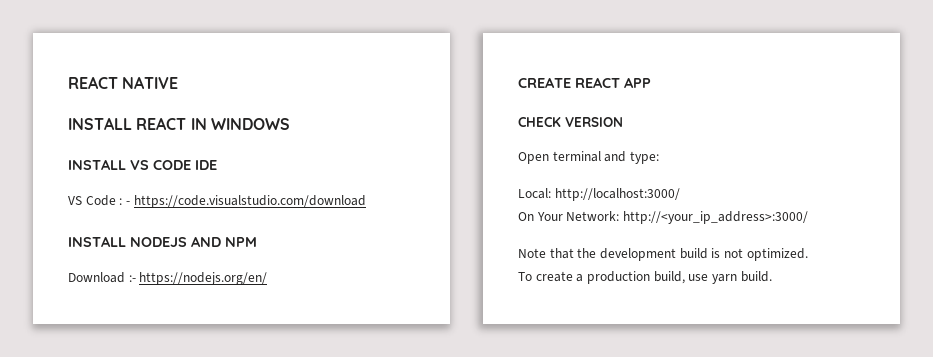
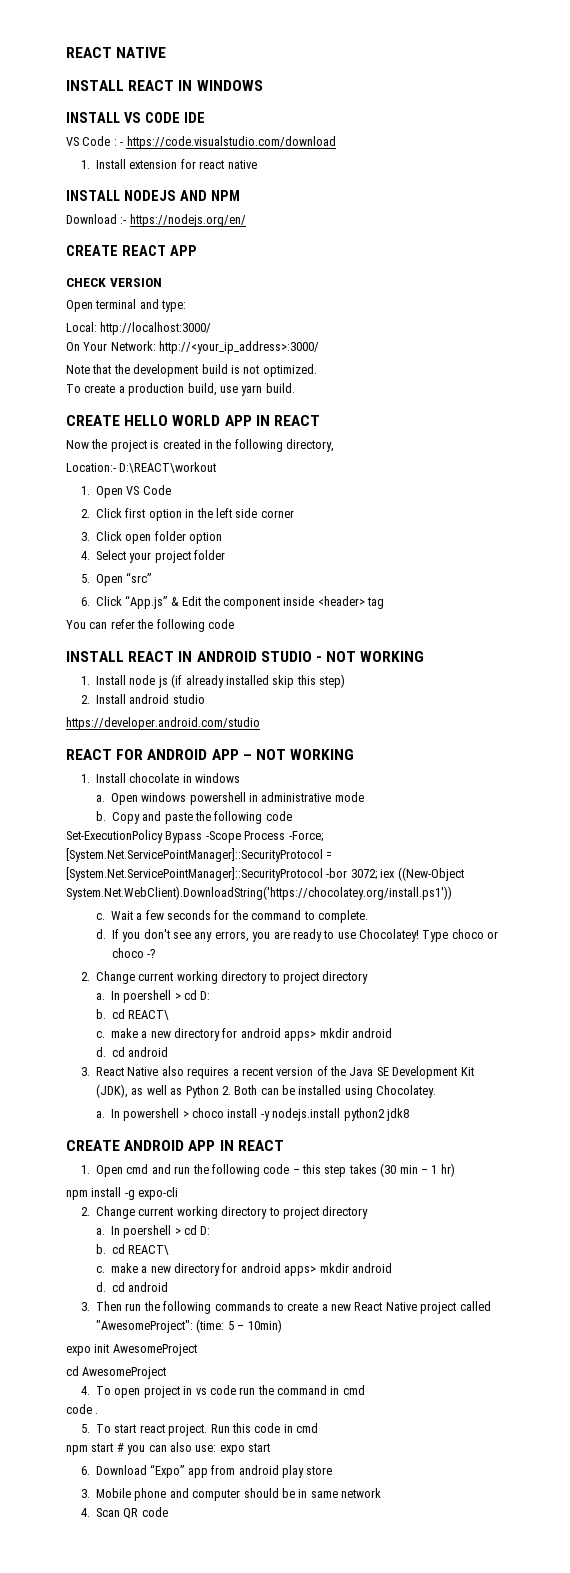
+ 1. Install extension for react native
+ CREATE HELLO WORLD APP IN REACT
+ Now the project is created in the following directory,
+ Location:- D:\REACT\workout
+ 1. Open VS Code
+ 2. Click first option in the left side corner
+ 3. Click open folder option
+ 4. Select your project folder
+ 5. Open “src”
+ 6. Click “App.js” & Edit the component inside <header> tag
+ You can refer the following code
+ INSTALL REACT IN ANDROID STUDIO - NOT WORKING
+ 1. Install node js (if already installed skip this step)
+ 2. Install android studio
+ https://developer.android.com/studio
+ REACT FOR ANDROID APP – NOT WORKING
+ 1. Install chocolate in windows
+ a. Open windows powershell in administrative mode
+ b. Copy and paste the following code
+ Set-ExecutionPolicy Bypass -Scope Process -Force; [System.Net.ServicePointManager]::SecurityProtocol = [System.Net.ServicePointManager]::SecurityProtocol -bor 3072; iex ((New-Object System.Net.WebClient).DownloadString('https://chocolatey.org/install.ps1'))
+ c. Wait a few seconds for the command to complete.
+ d. If you don't see any errors, you are ready to use Chocolatey! Type choco or choco -?
+ 2. Change current working directory to project directory
+ a. In poershell > cd D:
+ b. cd REACT\
+ c. make a new directory for android apps> mkdir android
+ d. cd android
+ 3. React Native also requires a recent version of the Java SE Development Kit (JDK), as well as Python 2. Both can be installed using Chocolatey.
+ a. In powershell > choco install -y nodejs.install python2 jdk8
+ CREATE ANDROID APP IN REACT
+ 1. Open cmd and run the following code – this step takes (30 min – 1 hr)
+ npm install -g expo-cli
+ 2. Change current working directory to project directory
+ a. In poershell > cd D:
+ b. cd REACT\
+ c. make a new directory for android apps> mkdir android
+ d. cd android
+ 3. Then run the following commands to create a new React Native project called "AwesomeProject": (time: 5 – 10min)
+ expo init AwesomeProject
+ cd AwesomeProject
+ 4. To open project in vs code run the command in cmd
+ code .
+ 5. To start react project. Run this code in cmd
+ npm start # you can also use: expo start
+ 6. Download “Expo” app from android play store
+ 3. Mobile phone and computer should be in same network
+ 4. Scan QR code

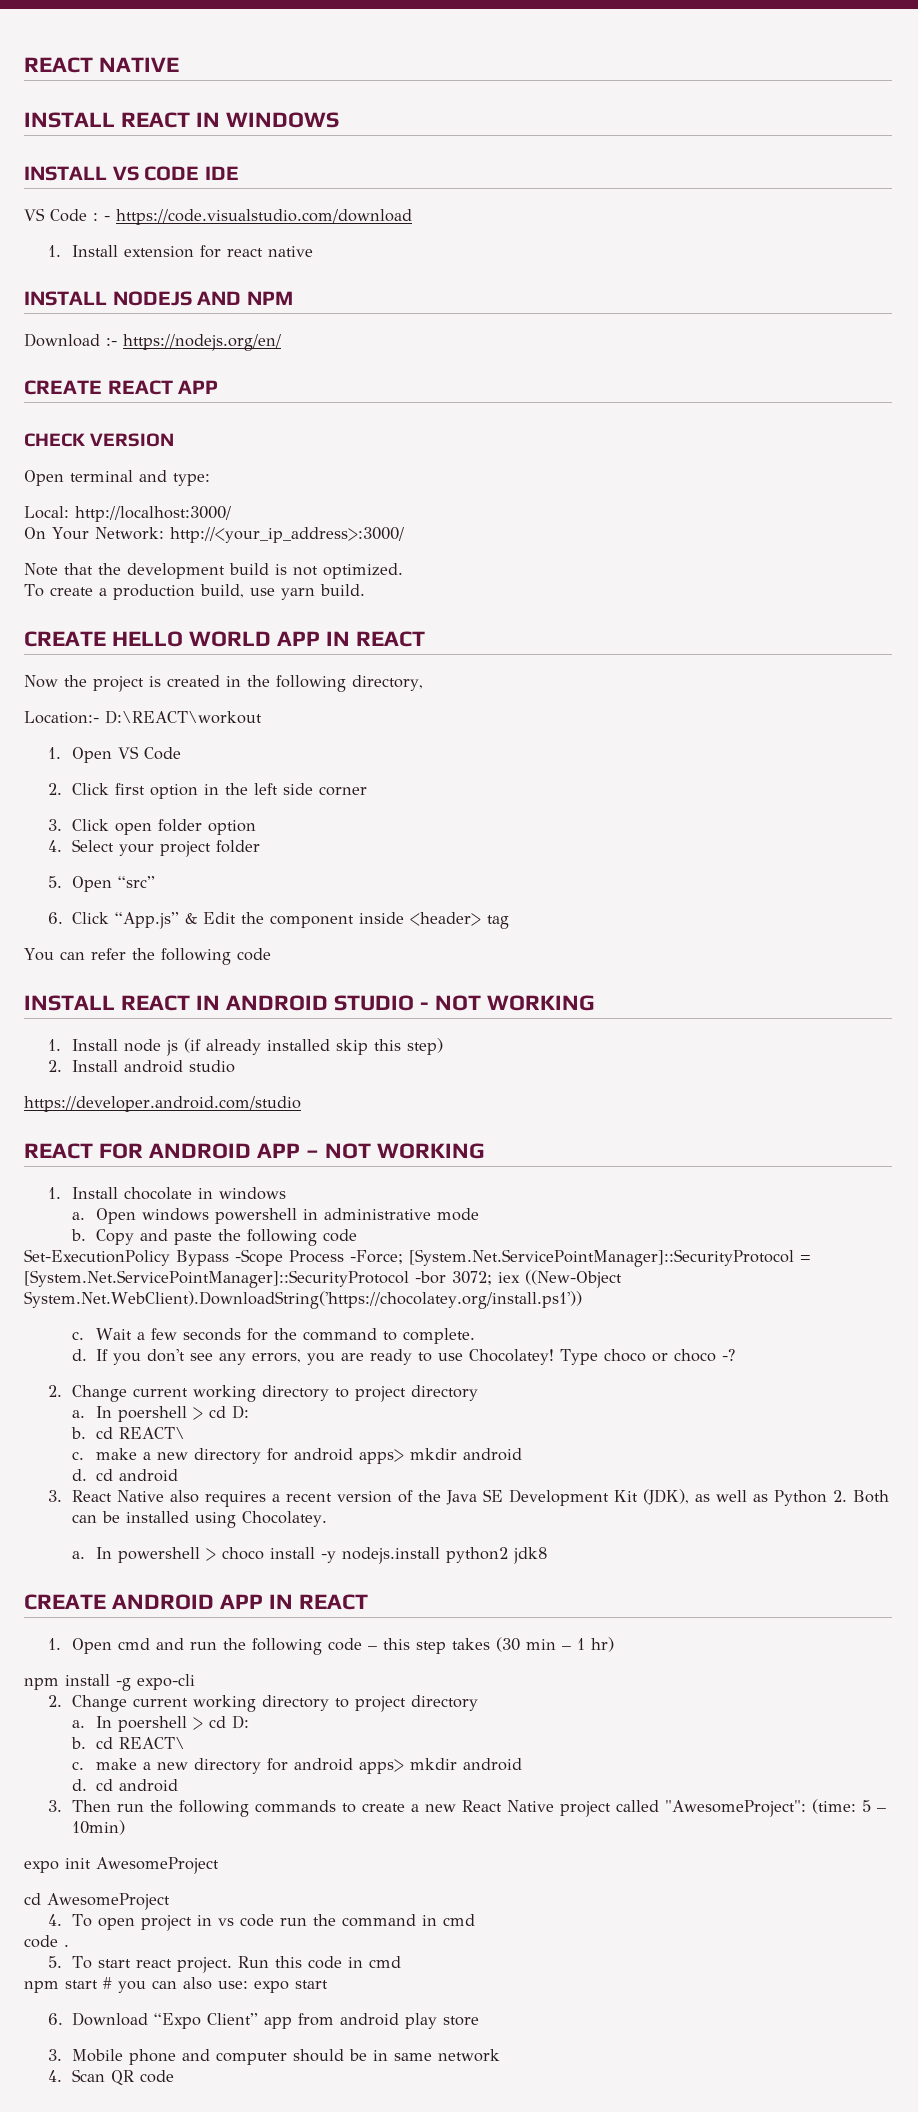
- 6. Download “Expo” app from android play store
+ 6. Download “Expo Client” app from android play store

